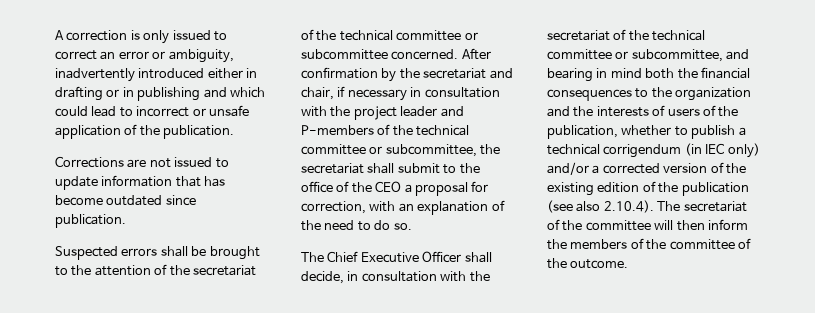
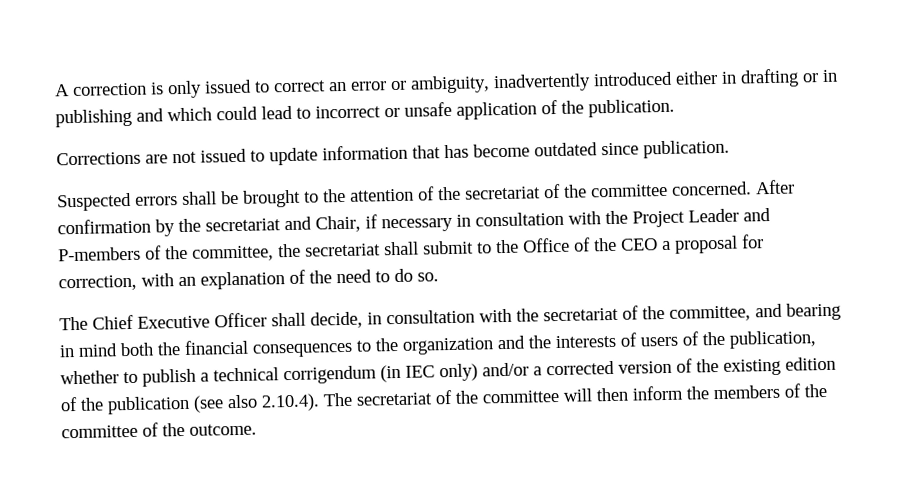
- Suspected errors shall be brought to the attention of the secretariat of the technical committee or subcommittee concerned.
+ Suspected errors shall be brought to the attention of the secretariat of the committee concerned.
- After confirmation by the secretariat and chair, if necessary in consultation with the project leader and P-members of the technical committee or subcommittee, the secretariat shall submit to the office of the CEO a proposal for correction, with an explanation of the need to do so.
+ After confirmation by the secretariat and Chair, if necessary in consultation with the Project Leader and P-members of the committee, the secretariat shall submit to the Office of the CEO a proposal for correction, with an explanation of the need to do so.
- The Chief Executive Officer shall decide, in consultation with the secretariat of the technical committee or subcommittee, and bearing in mind both the financial consequences to the organization and the interests of users of the publication, whether to publish a technical corrigendum (in IEC only) and/or a corrected version of the existing edition of the publication (see also 2.10.4). The secretariat of the committee will then inform the members of the committee of the outcome.
+ The Chief Executive Officer shall decide, in consultation with the secretariat of the committee, and bearing in mind both the financial consequences to the organization and the interests of users of the publication, whether to publish a technical corrigendum (in IEC only) and/or a corrected version of the existing edition of the publication (see also 2.10.4). The secretariat of the committee will then inform the members of the committee of the outcome.

